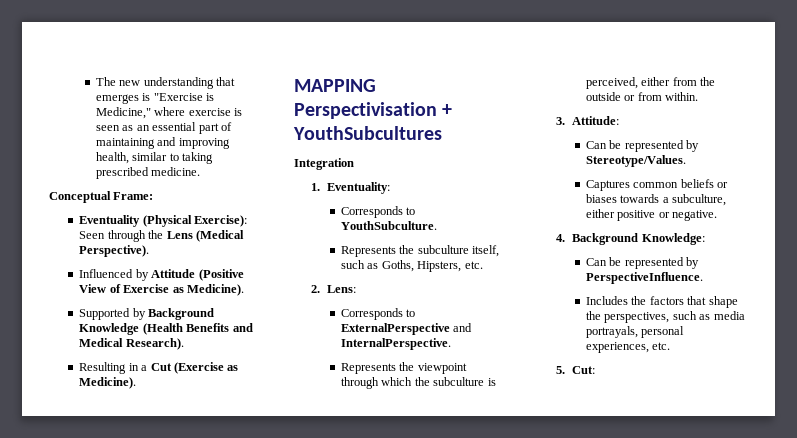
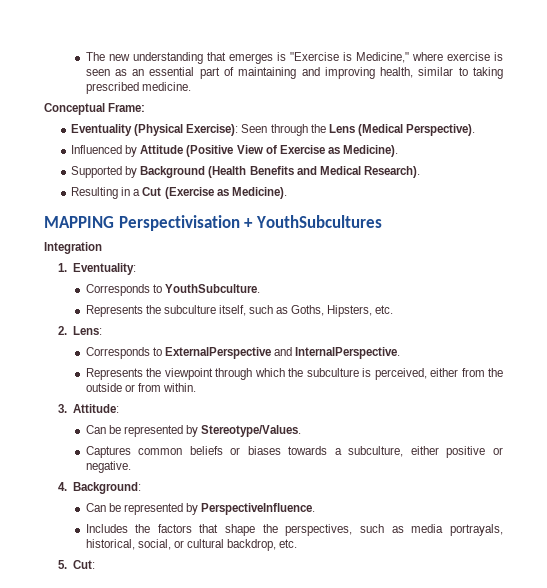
- Supported by Background Knowledge (Health Benefits and Medical Research).
+ Supported by Background (Health Benefits and Medical Research).
- 4. Background Knowledge:
+ 4. Background:
- Includes the factors that shape the perspectives, such as media portrayals, personal experiences, etc.
+ Includes the factors that shape the perspectives, such as media portrayals, historical, social, or cultural backdrop, etc.

